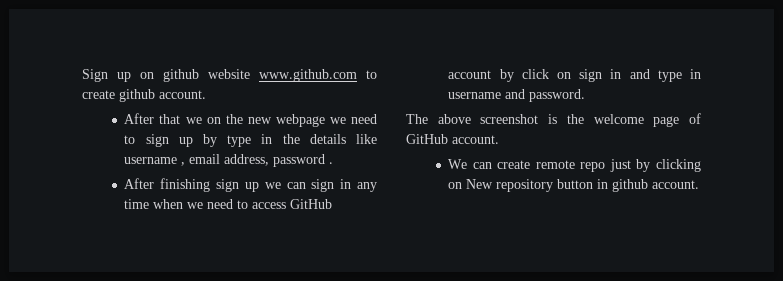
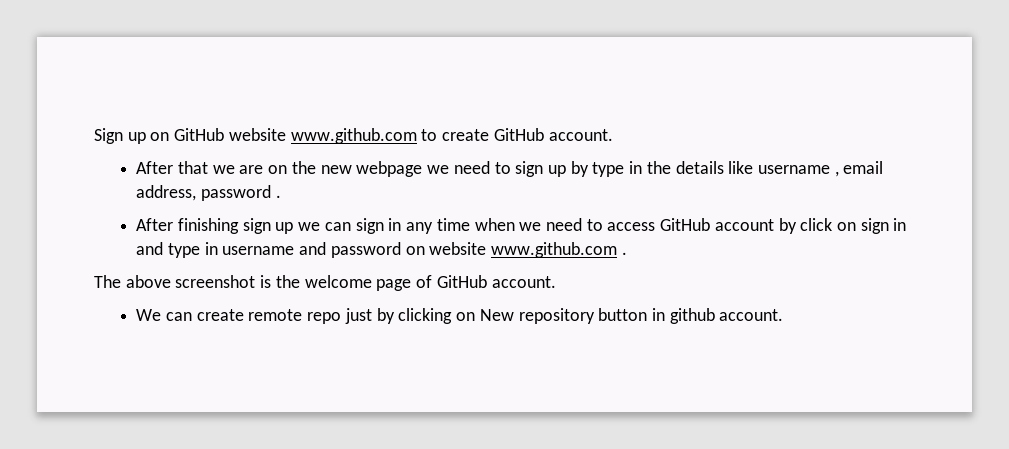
- Sign up on github website www.github.com to create github account.
+ Sign up on GitHub website www.github.com to create GitHub account.
- After that we on the new webpage we need to sign up by type in the details like username , email address, password .
+ After that we are on the new webpage we need to sign up by type in the details like username , email address, password .
- After finishing sign up we can sign in any time when we need to access GitHub account by click on sign in and type in username and password.
+ After finishing sign up we can sign in any time when we need to access GitHub account by click on sign in and type in username and password on website www.github.com .

